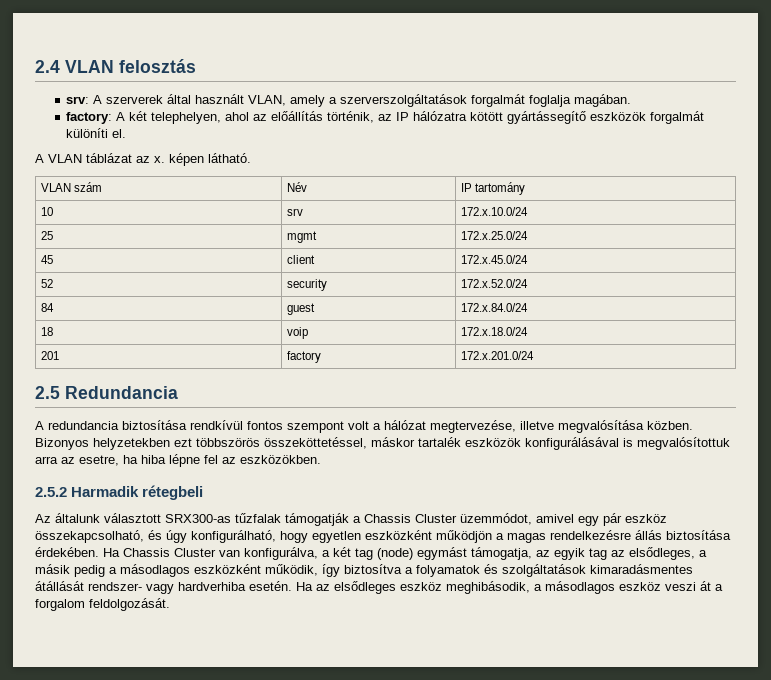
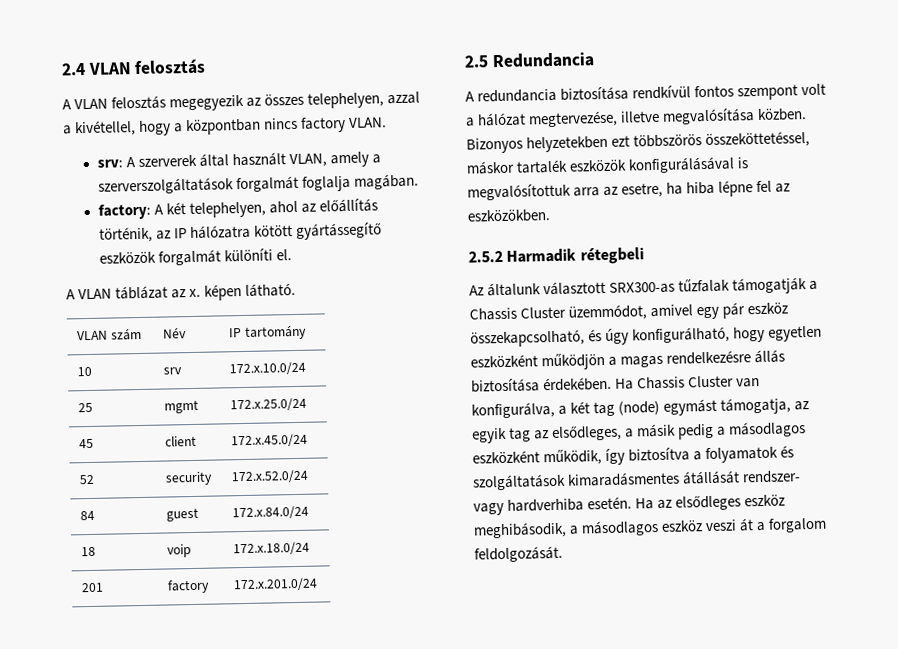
+ A VLAN felosztás megegyezik az összes telephelyen, azzal a kivétellel, hogy a központban nincs factory VLAN.

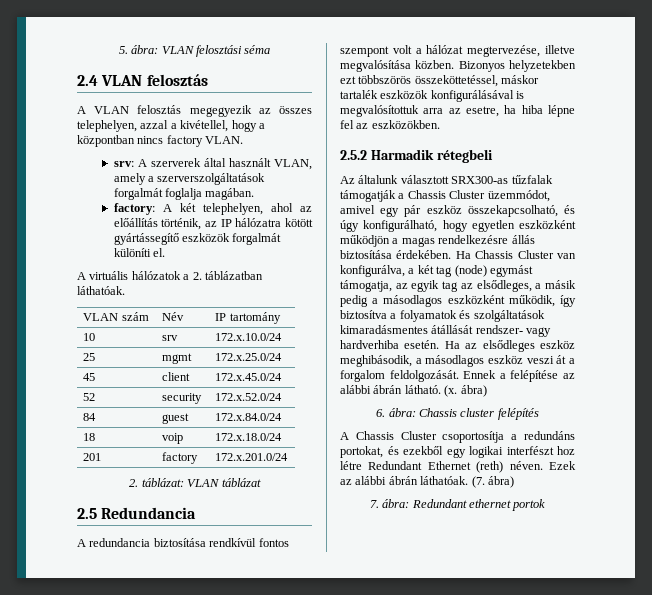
+ 5. ábra: VLAN felosztási séma
- A VLAN táblázat az x. képen látható.
+ A virtuális hálózatok a 2. táblázatban láthatóak.
+ 2. táblázat: VLAN táblázat
+ Ennek a felépítése az alábbi ábrán látható. (x. ábra)
+ 6. ábra: Chassis cluster felépítés
+ A Chassis Cluster csoportosítja a redundáns portokat, és ezekből egy logikai interfészt hoz létre Redundant Ethernet (reth) néven. Ezek az alábbi ábrán láthatóak. (7. ábra)
+ 7. ábra: Redundant ethernet portok

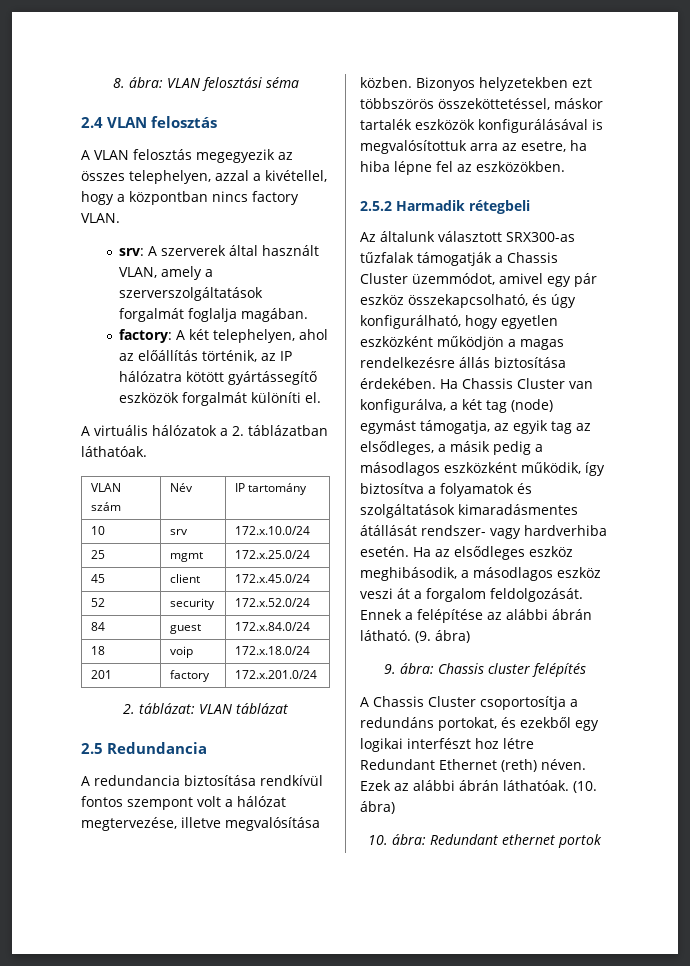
- 5. ábra: VLAN felosztási séma
+ 8. ábra: VLAN felosztási séma
- (x. ábra)
- 6. ábra: Chassis cluster felépítés
+ (9. ábra)
+ 9. ábra: Chassis cluster felépítés
- (7. ábra)
- 7. ábra: Redundant ethernet portok
+ (10. ábra)
+ 10. ábra: Redundant ethernet portok

